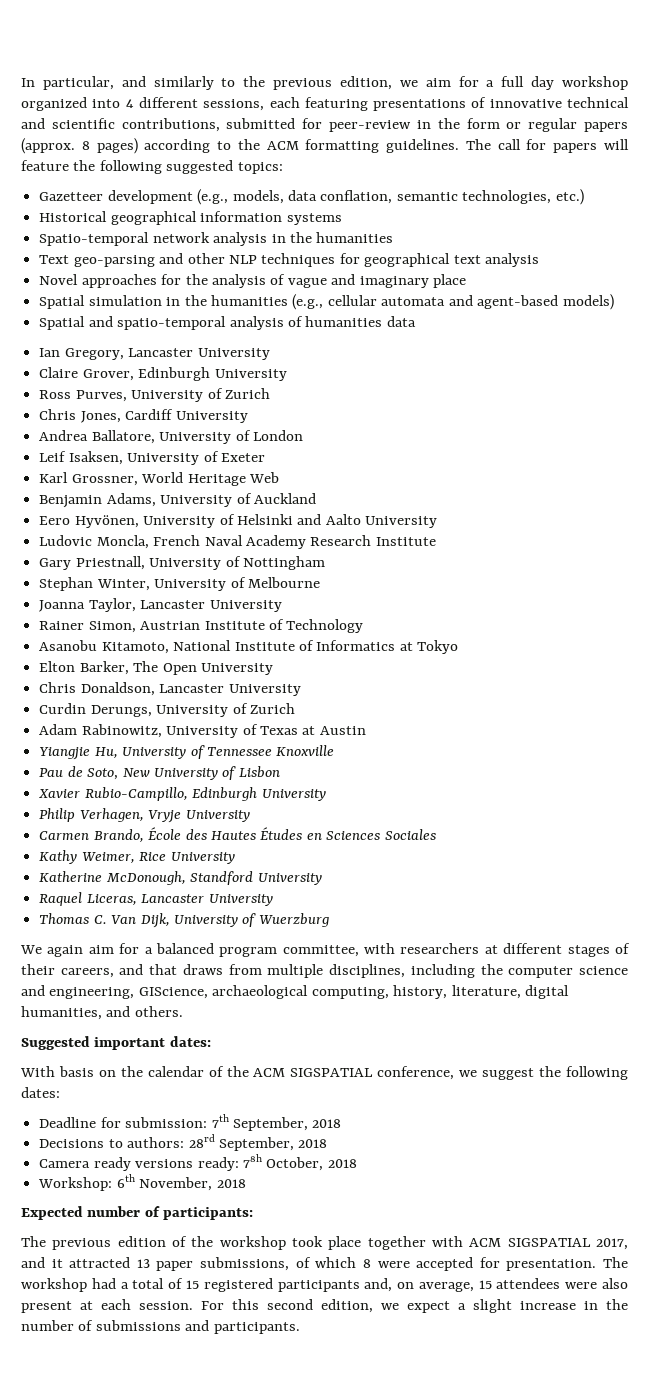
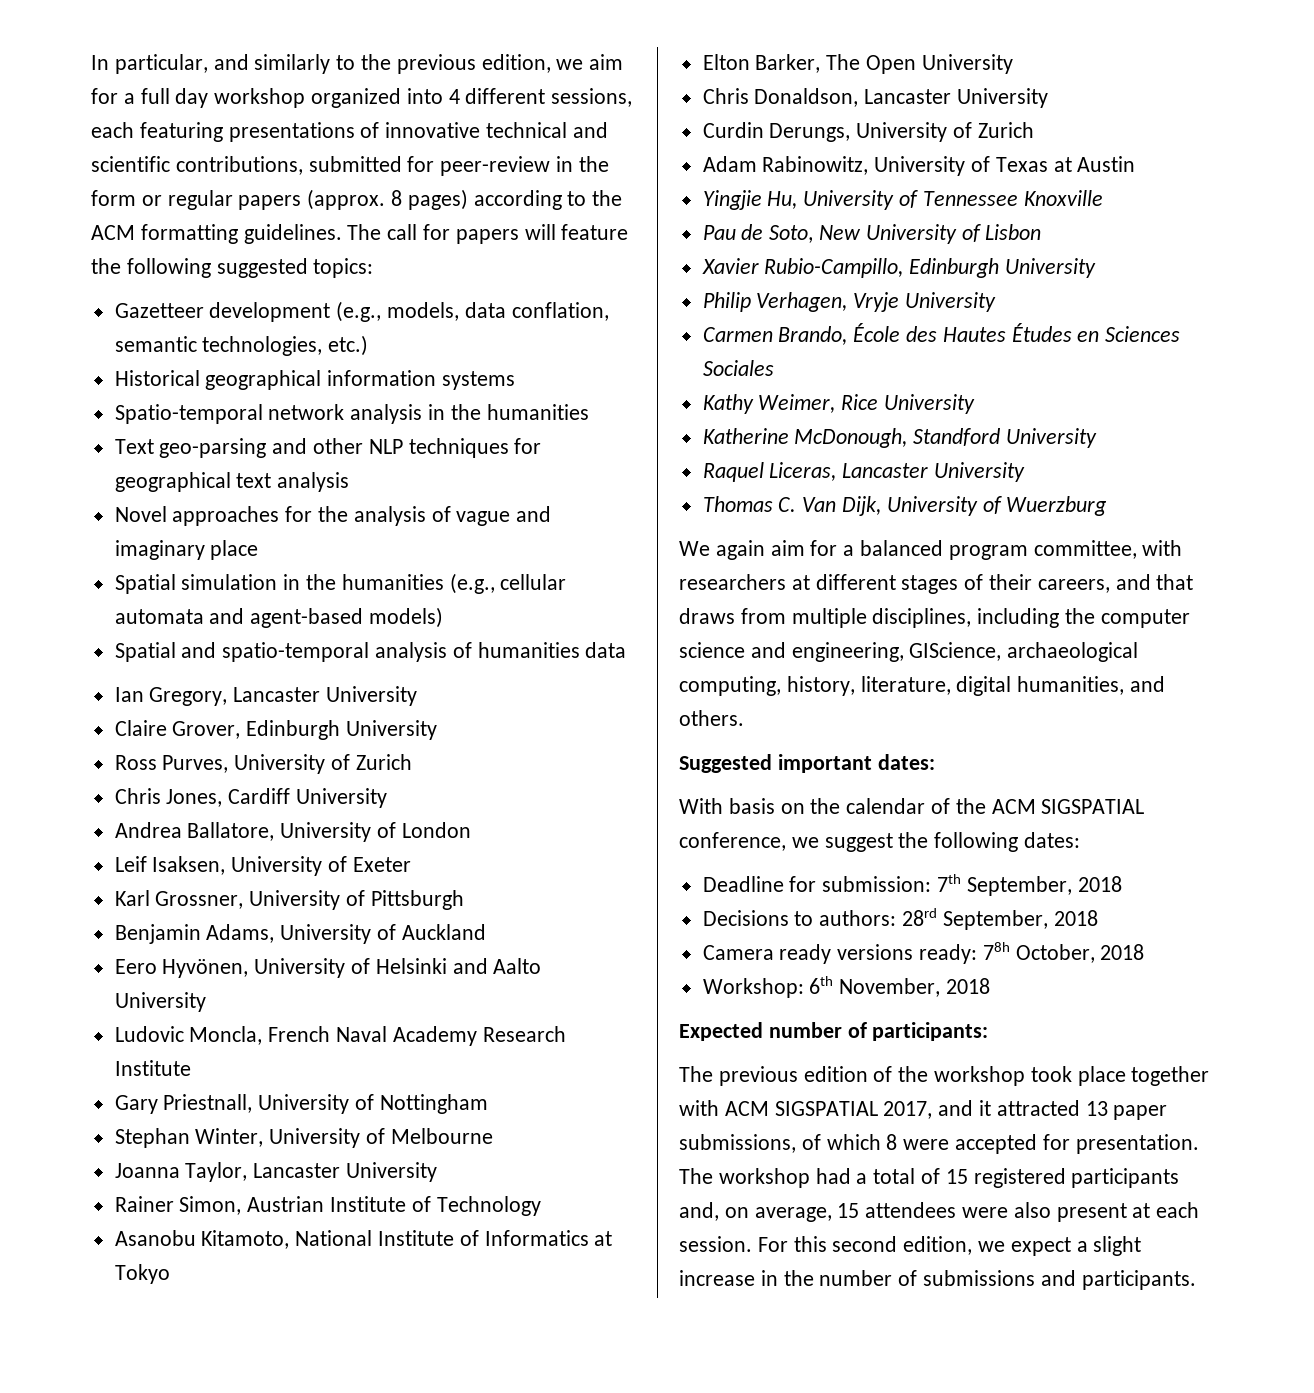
- Karl Grossner, World Heritage Web
+ Karl Grossner, University of Pittsburgh
- Yiangjie Hu, University of Tennessee Knoxville
+ Yingjie Hu, University of Tennessee Knoxville

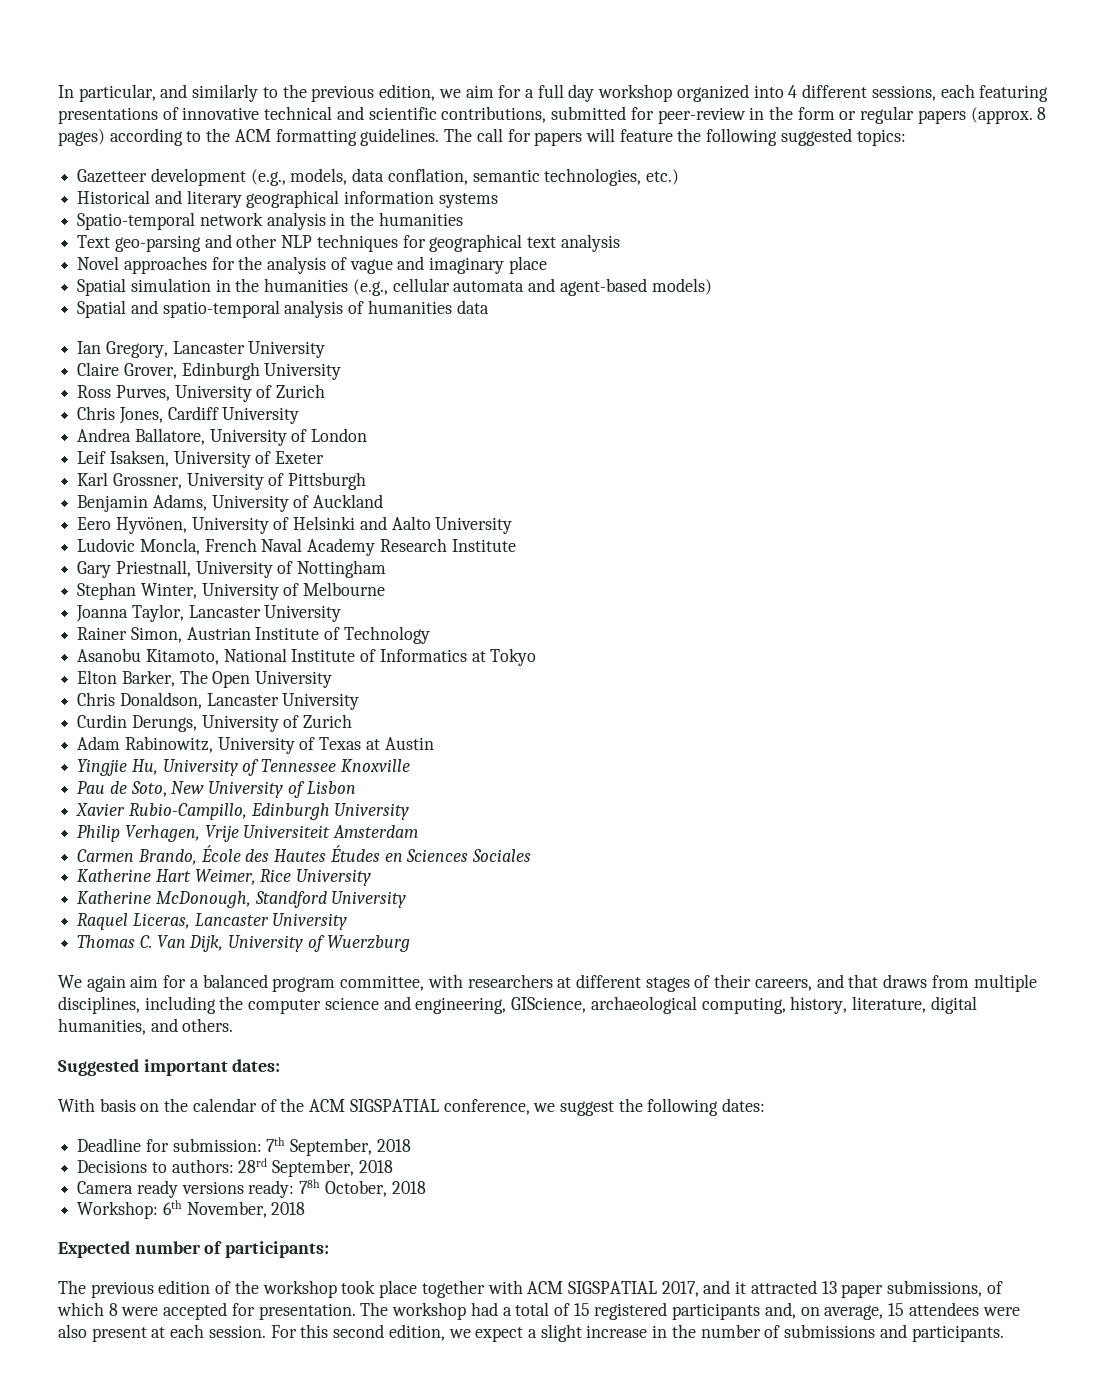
- Historical geographical information systems
+ Historical and literary geographical information systems
- Philip Verhagen, Vryje University
+ Philip Verhagen, Vrije Universiteit Amsterdam
- Kathy Weimer, Rice University
+ Katherine Hart Weimer, Rice University

